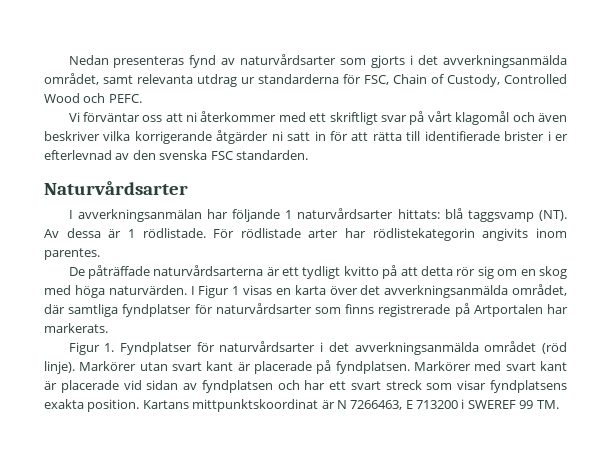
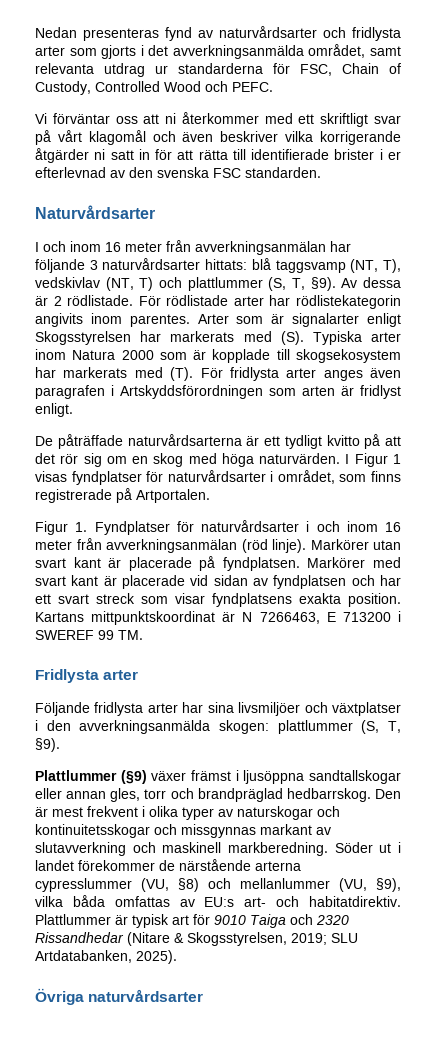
- Nedan presenteras fynd av naturvårdsarter som gjorts i det avverkningsanmälda området, samt relevanta utdrag ur standarderna för FSC, Chain of Custody, Controlled Wood och PEFC.
+ Nedan presenteras fynd av naturvårdsarter och fridlysta arter som gjorts i det avverkningsanmälda området, samt relevanta utdrag ur standarderna för FSC, Chain of Custody, Controlled Wood och PEFC.
- I avverkningsanmälan har följande 1 naturvårdsarter hittats: blå taggsvamp (NT). Av dessa är 1 rödlistade.
+ I och inom 16 meter från avverkningsanmälan har följande 3 naturvårdsarter hittats: blå taggsvamp (NT, T), vedskivlav (NT, T) och plattlummer (S, T, §9). Av dessa är 2 rödlistade.
+ Arter som är signalarter enligt Skogsstyrelsen har markerats med (S). Typiska arter inom Natura 2000 som är kopplade till skogsekosystem har markerats med (T). För fridlysta arter anges även paragrafen i Artskyddsförordningen som arten är fridlyst enligt.
- De påträffade naturvårdsarterna är ett tydligt kvitto på att detta rör sig om en skog med höga naturvärden.
+ De påträffade naturvårdsarterna är ett tydligt kvitto på att det rör sig om en skog med höga naturvärden.
- I Figur 1 visas en karta över det avverkningsanmälda området, där samtliga fyndplatser för naturvårdsarter som finns registrerade på Artportalen har markerats.
+ I Figur 1 visas fyndplatser för naturvårdsarter i området, som finns registrerade på Artportalen.
- Figur 1. Fyndplatser för naturvårdsarter i det avverkningsanmälda området (röd linje).
+ Figur 1. Fyndplatser för naturvårdsarter i och inom 16 meter från avverkningsanmälan (röd linje).
+ Fridlysta arter
+ Följande fridlysta arter har sina livsmiljöer och växtplatser i den avverkningsanmälda skogen: plattlummer (S, T, §9).
+ Plattlummer (§9) växer främst i ljusöppna sandtallskogar eller annan gles, torr och brandpräglad hedbarrskog. Den är mest frekvent i olika typer av naturskogar och kontinuitetsskogar och missgynnas markant av slutavverkning och maskinell markberedning. Söder ut i landet förekommer de närstående arterna cypresslummer (VU, §8) och mellanlummer (VU, §9), vilka båda omfattas av EU:s art- och habitatdirektiv. Plattlummer är typisk art för 9010 Taiga och 2320 Rissandhedar (Nitare & Skogsstyrelsen, 2019; SLU Artdatabanken, 2025).
+ Övriga naturvårdsarter

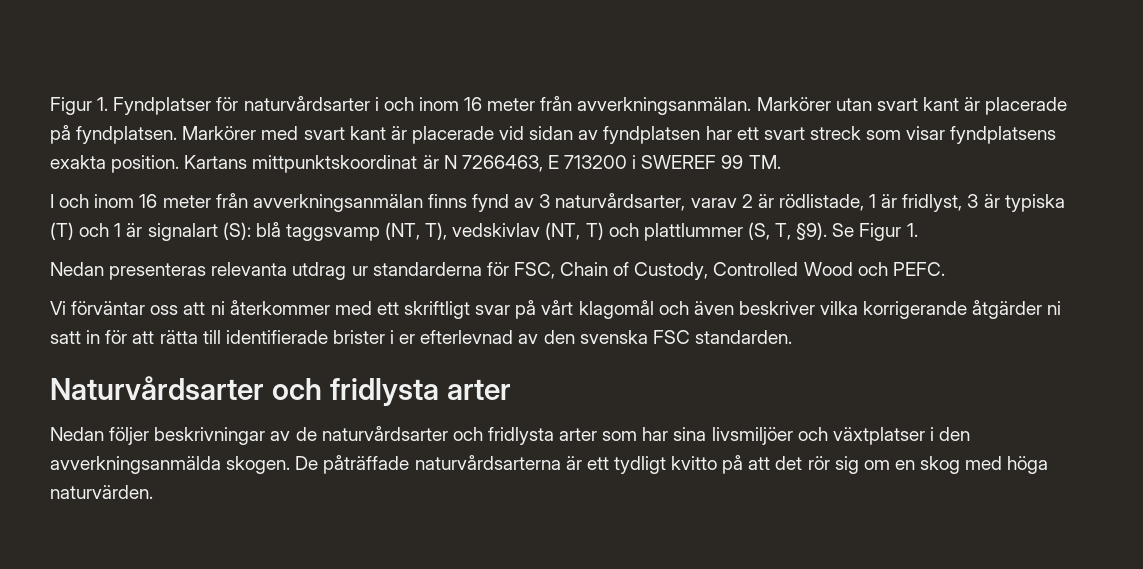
- Nedan presenteras fynd av naturvårdsarter och fridlysta arter som gjorts i det avverkningsanmälda området, samt relevanta utdrag ur standarderna för FSC, Chain of Custody, Controlled Wood och PEFC.
+ Figur 1. Fyndplatser för naturvårdsarter i och inom 16 meter från avverkningsanmälan. Markörer utan svart kant är placerade på fyndplatsen. Markörer med svart kant är placerade vid sidan av fyndplatsen har ett svart streck som visar fyndplatsens exakta position. Kartans mittpunktskoordinat är N 7266463, E 713200 i SWEREF 99 TM.
+ I och inom 16 meter från avverkningsanmälan finns fynd av 3 naturvårdsarter, varav 2 är rödlistade, 1 är fridlyst, 3 är typiska (T) och 1 är signalart (S): blå taggsvamp (NT, T), vedskivlav (NT, T) och plattlummer (S, T, §9). Se Figur 1.
+ Nedan presenteras relevanta utdrag ur standarderna för FSC, Chain of Custody, Controlled Wood och PEFC.
- Naturvårdsarter
- I och inom 16 meter från avverkningsanmälan har följande 3 naturvårdsarter hittats: blå taggsvamp (NT, T), vedskivlav (NT, T) och plattlummer (S, T, §9). Av dessa är 2 rödlistade. För rödlistade arter har rödlistekategorin angivits inom parentes. Arter som är signalarter enligt Skogsstyrelsen har markerats med (S). Typiska arter inom Natura 2000 som är kopplade till skogsekosystem har markerats med (T). För fridlysta arter anges även paragrafen i Artskyddsförordningen som arten är fridlyst enligt.
- De påträffade naturvårdsarterna är ett tydligt kvitto på att det rör sig om en skog med höga naturvärden. I Figur 1 visas fyndplatser för naturvårdsarter i området, som finns registrerade på Artportalen.
- Figur 1. Fyndplatser för naturvårdsarter i och inom 16 meter från avverkningsanmälan (röd linje). Markörer utan svart kant är placerade på fyndplatsen. Markörer med svart kant är placerade vid sidan av fyndplatsen och har ett svart streck som visar fyndplatsens exakta position. Kartans mittpunktskoordinat är N 7266463, E 713200 i SWEREF 99 TM.
- Fridlysta arter
- Följande fridlysta arter har sina livsmiljöer och växtplatser i den avverkningsanmälda skogen: plattlummer (S, T, §9).
- Plattlummer (§9) växer främst i ljusöppna sandtallskogar eller annan gles, torr och brandpräglad hedbarrskog. Den är mest frekvent i olika typer av naturskogar och kontinuitetsskogar och missgynnas markant av slutavverkning och maskinell markberedning. Söder ut i landet förekommer de närstående arterna cypresslummer (VU, §8) och mellanlummer (VU, §9), vilka båda omfattas av EU:s art- och habitatdirektiv. Plattlummer är typisk art för 9010 Taiga och 2320 Rissandhedar (Nitare & Skogsstyrelsen, 2019; SLU Artdatabanken, 2025).
- Övriga naturvårdsarter
+ Naturvårdsarter och fridlysta arter
+ Nedan följer beskrivningar av de naturvårdsarter och fridlysta arter som har sina livsmiljöer och växtplatser i den avverkningsanmälda skogen. De påträffade naturvårdsarterna är ett tydligt kvitto på att det rör sig om en skog med höga naturvärden.

